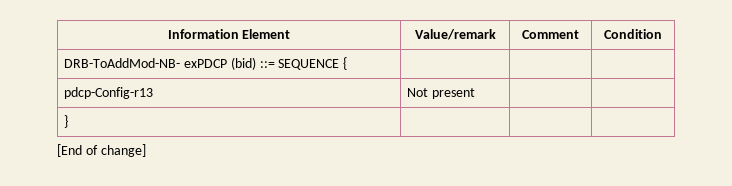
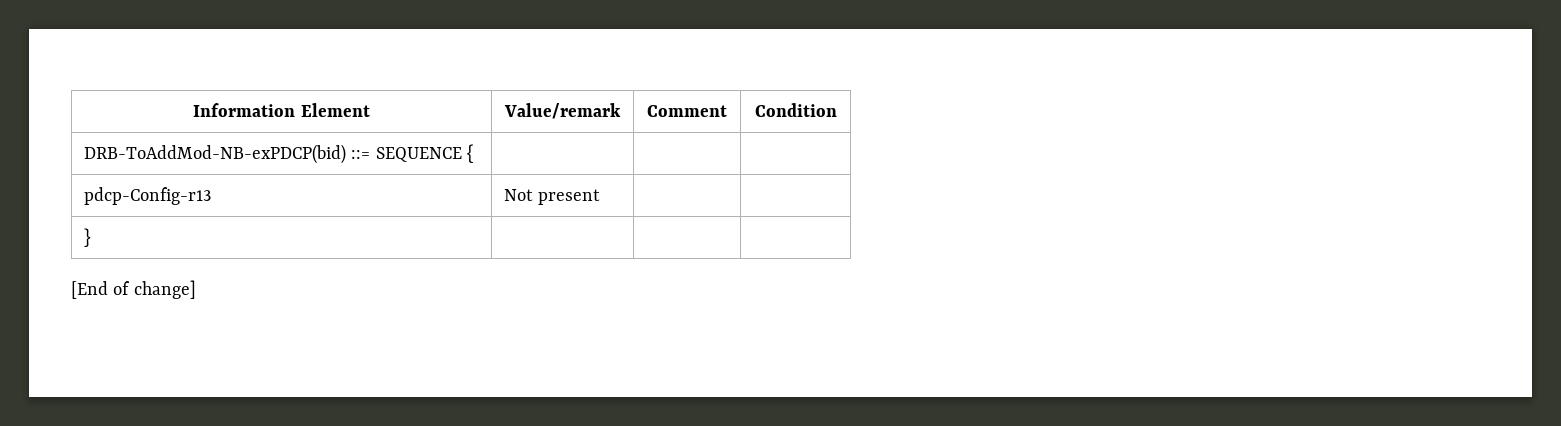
- DRB-ToAddMod-NB- exPDCP (bid) ::= SEQUENCE { | | |
+ DRB-ToAddMod-NB-exPDCP(bid) ::= SEQUENCE { | | |

